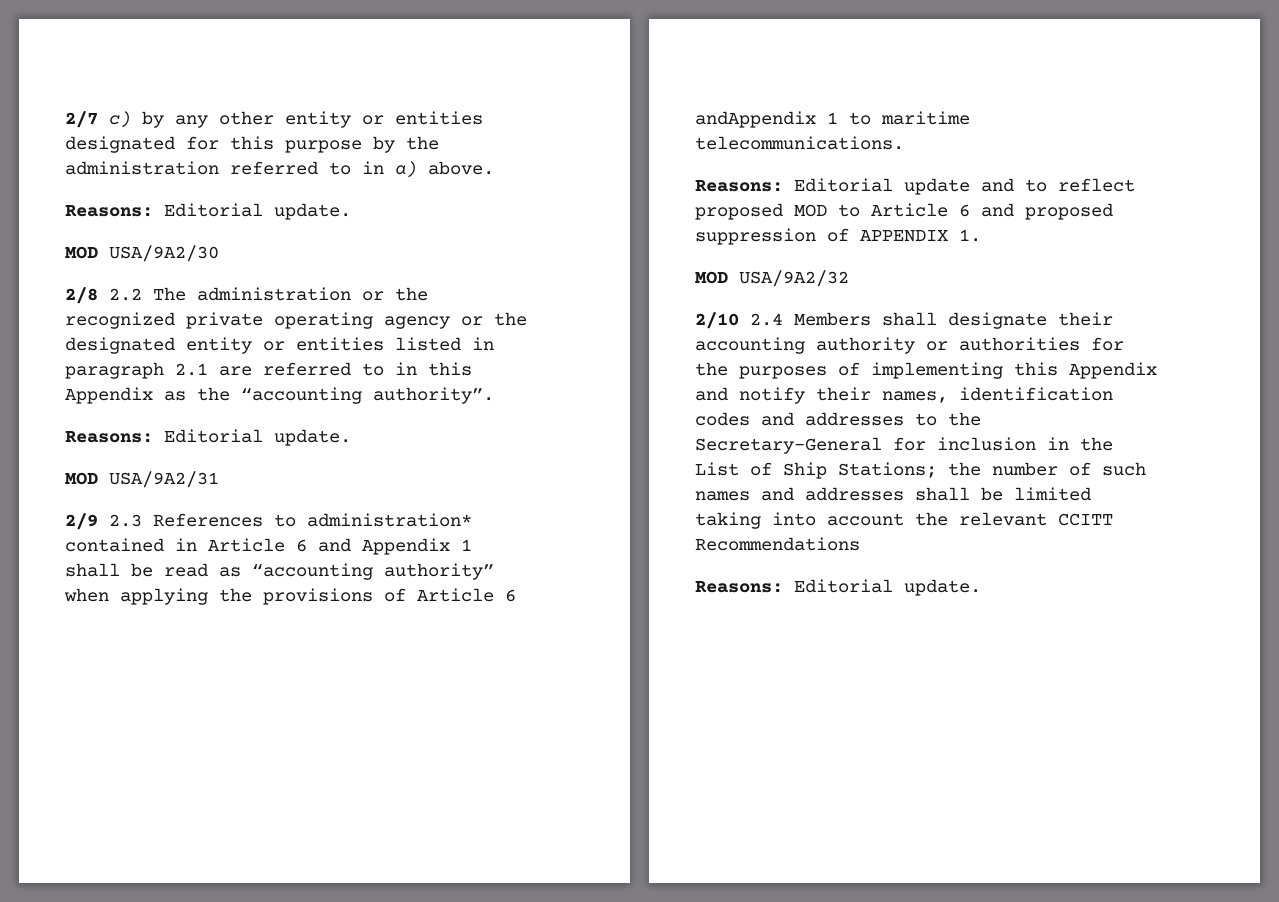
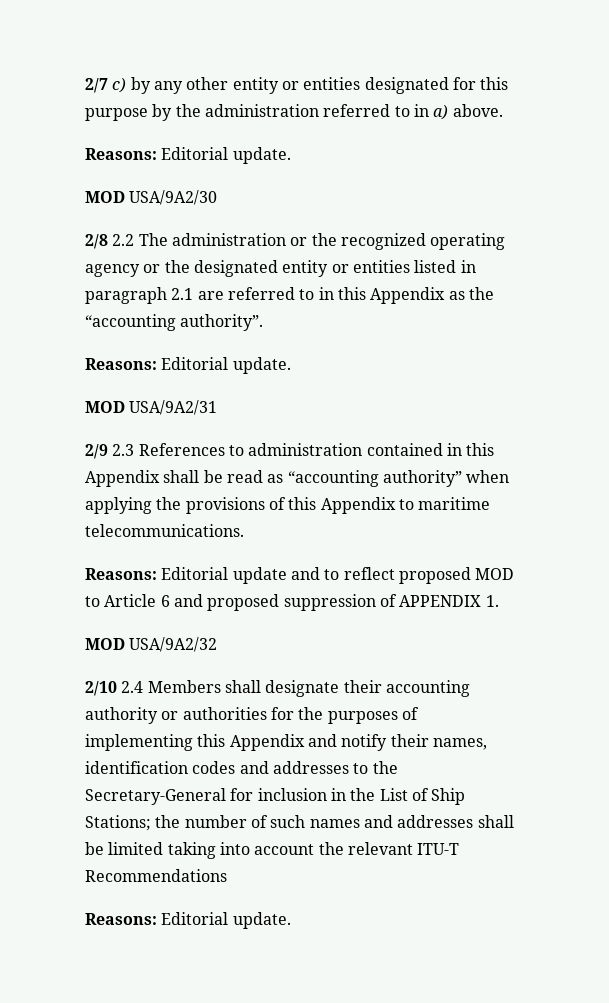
- 2/8 2.2 The administration or the recognized private operating agency or the designated entity or entities listed in paragraph 2.1 are referred to in this Appendix as the “accounting authority”.
+ 2/8 2.2 The administration or the recognized operating agency or the designated entity or entities listed in paragraph 2.1 are referred to in this Appendix as the “accounting authority”.
- 2/9 2.3 References to administration* contained in Article 6 and Appendix 1 shall be read as “accounting authority” when applying the provisions of Article 6 andAppendix 1 to maritime telecommunications.
+ 2/9 2.3 References to administration contained in this Appendix shall be read as “accounting authority” when applying the provisions of this Appendix to maritime telecommunications.
- 2/10 2.4 Members shall designate their accounting authority or authorities for the purposes of implementing this Appendix and notify their names, identification codes and addresses to the Secretary-General for inclusion in the List of Ship Stations; the number of such names and addresses shall be limited taking into account the relevant CCITT Recommendations
+ 2/10 2.4 Members shall designate their accounting authority or authorities for the purposes of implementing this Appendix and notify their names, identification codes and addresses to the Secretary-General for inclusion in the List of Ship Stations; the number of such names and addresses shall be limited taking into account the relevant ITU-T Recommendations

